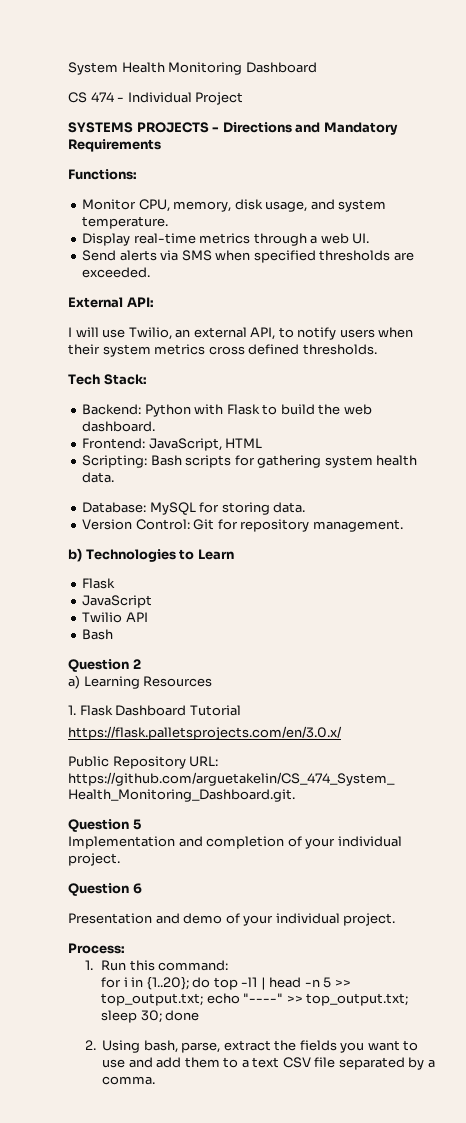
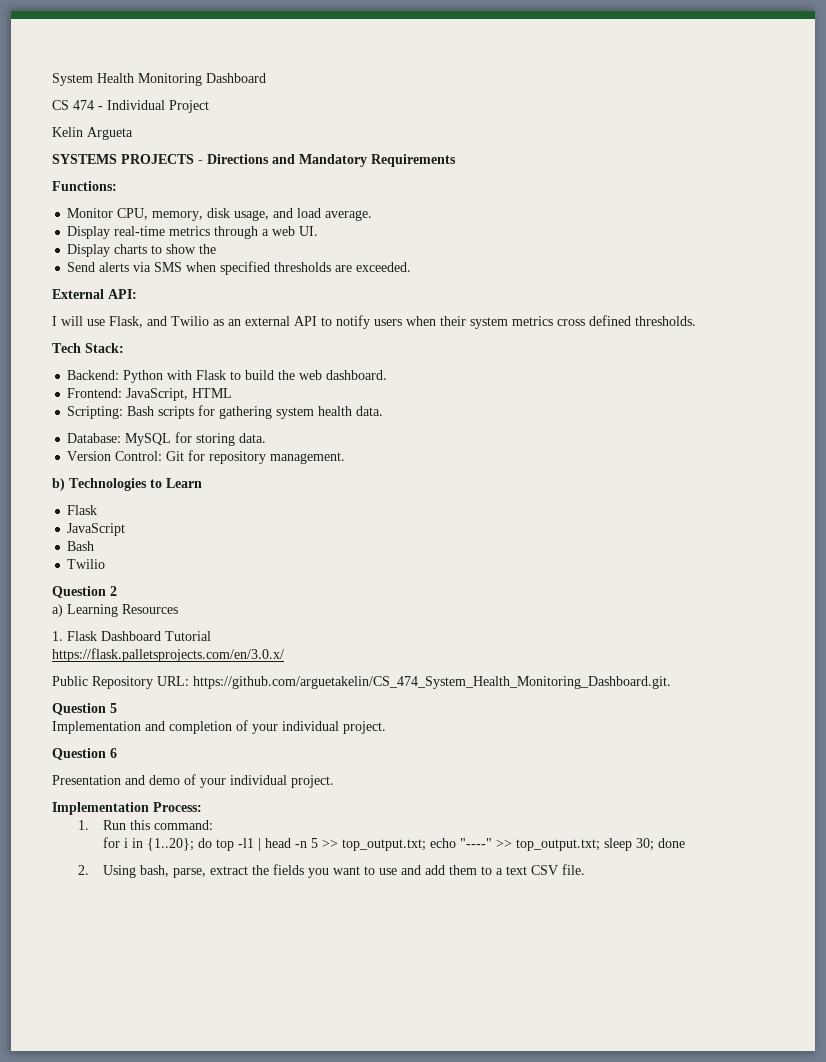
+ Kelin Argueta
- Monitor CPU, memory, disk usage, and system temperature.
+ Monitor CPU, memory, disk usage, and load average.
+ Display charts to show the
- I will use Twilio, an external API, to notify users when their system metrics cross defined thresholds.
+ I will use Flask, and Twilio as an external API to notify users when their system metrics cross defined thresholds.
  JavaScript
- Twilio API
  Bash
+ Twilio
- Process:
+ Implementation Process:
- 2. Using bash, parse, extract the fields you want to use and add them to a text CSV file separated by a comma.
+ 2. Using bash, parse, extract the fields you want to use and add them to a text CSV file.

